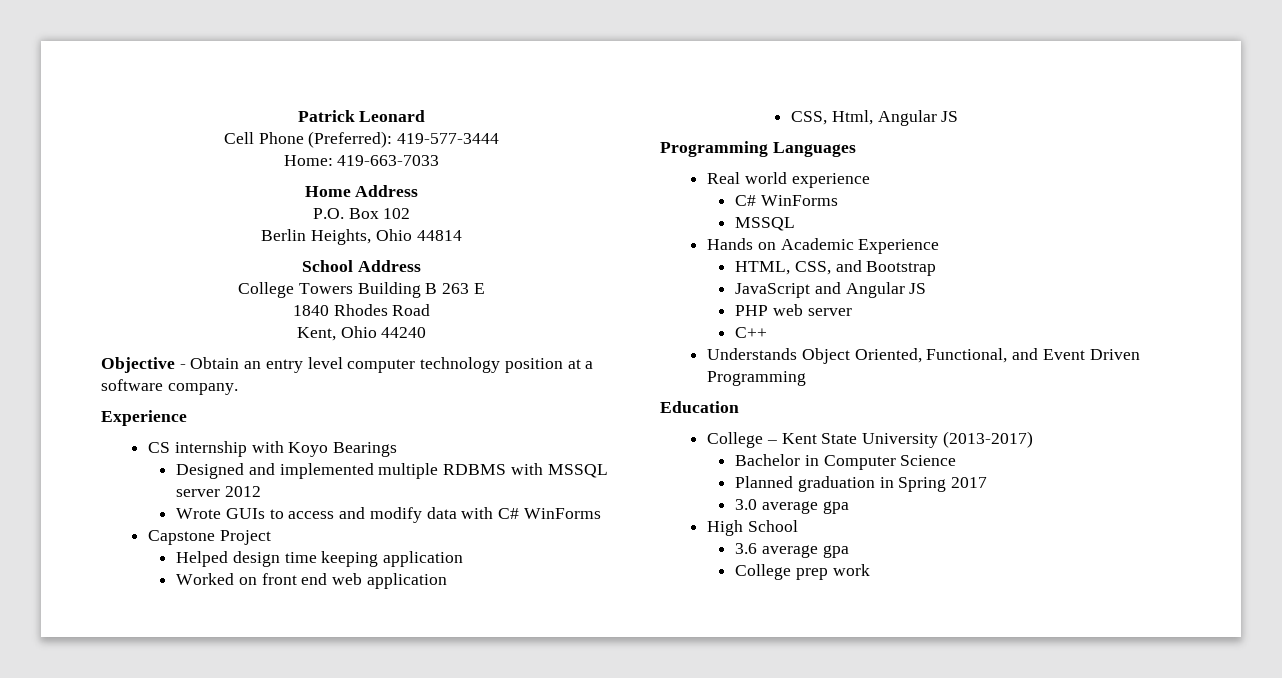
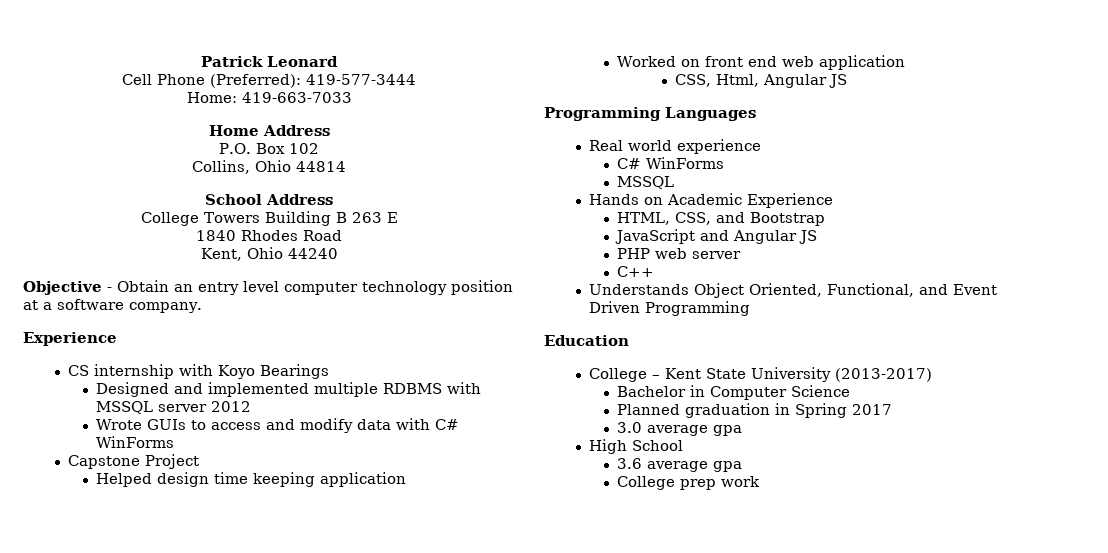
- Berlin Heights, Ohio 44814
+ Collins, Ohio 44814

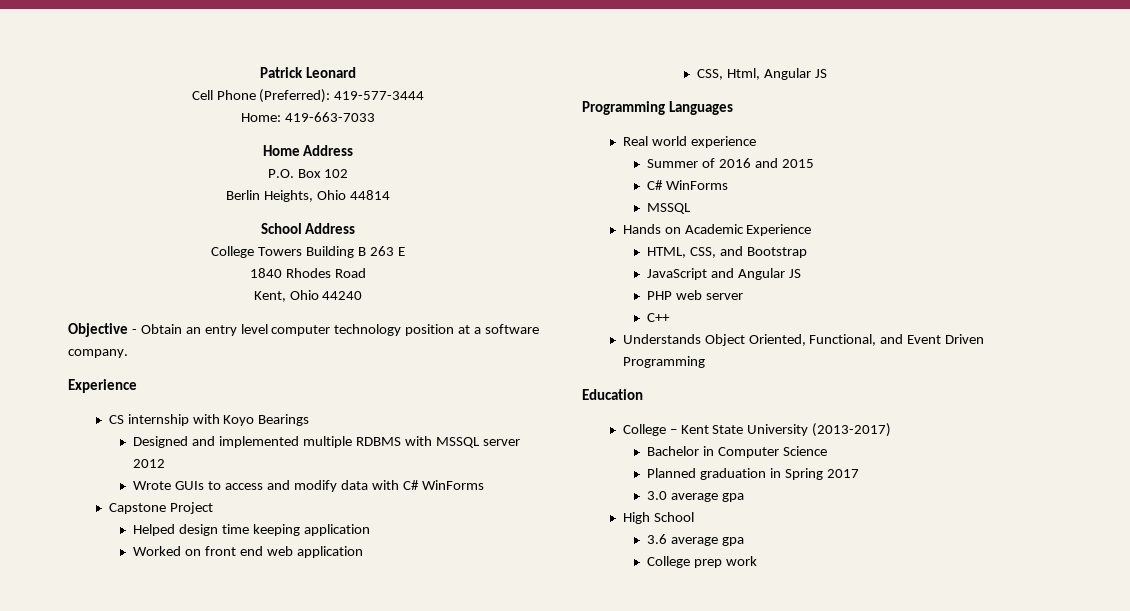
- Collins, Ohio 44814
+ Berlin Heights, Ohio 44814
+ Summer of 2016 and 2015

